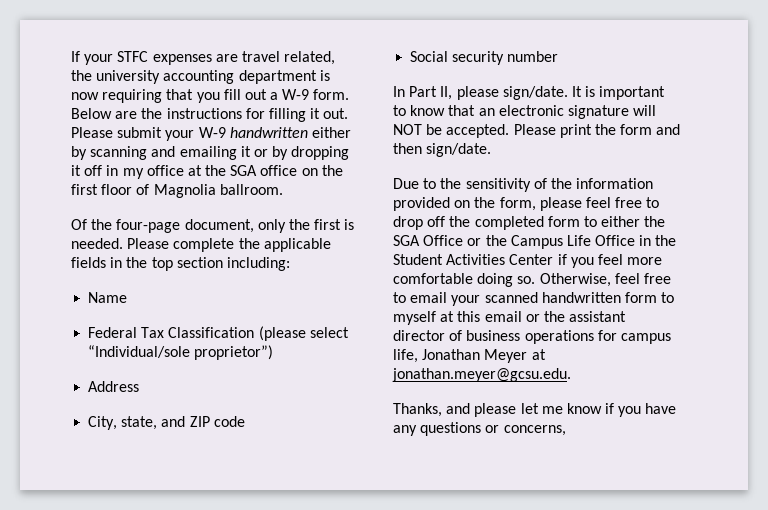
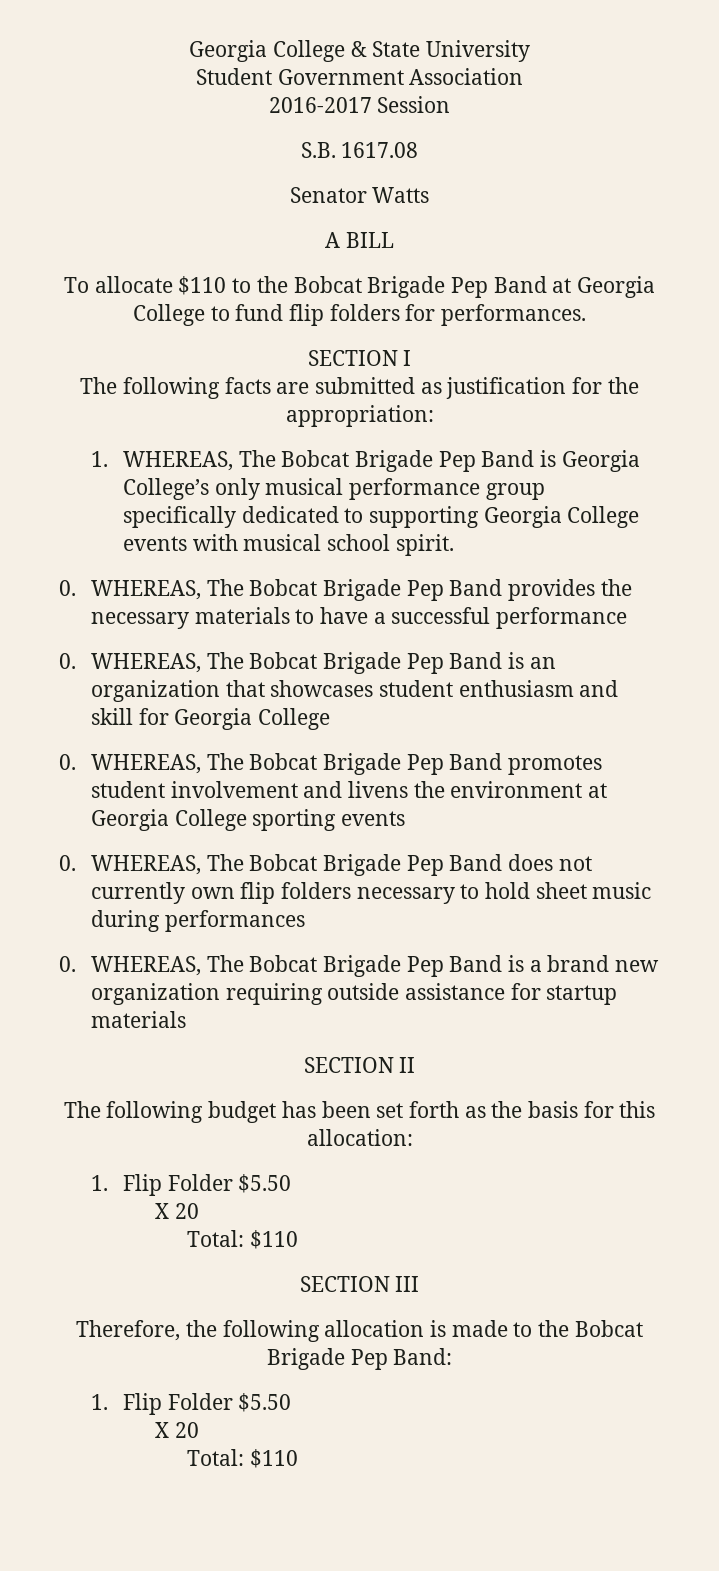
- If your STFC expenses are travel related, the university accounting department is now requiring that you fill out a W-9 form. Below are the instructions for filling it out. Please submit your W-9 handwritten either by scanning and emailing it or by dropping it off in my office at the SGA office on the first floor of Magnolia ballroom.
- Of the four-page document, only the first is needed. Please complete the applicable fields in the top section including:
- Name
- Federal Tax Classification (please select “Individual/sole proprietor”)
- Address
- City, state, and ZIP code
- Social security number
- In Part II, please sign/date. It is important to know that an electronic signature will NOT be accepted. Please print the form and then sign/date.
- Due to the sensitivity of the information provided on the form, please feel free to drop off the completed form to either the SGA Office or the Campus Life Office in the Student Activities Center if you feel more comfortable doing so. Otherwise, feel free to email your scanned handwritten form to myself at this email or the assistant director of business operations for campus life, Jonathan Meyer at jonathan.meyer@gcsu.edu.
- Thanks, and please let me know if you have any questions or concerns,
+ Georgia College & State University
+ Student Government Association
+ 2016-2017 Session
+ S.B. 1617.08
+ Senator Watts
+ A BILL
+ To allocate $110 to the Bobcat Brigade Pep Band at Georgia College to fund flip folders for performances.
+ SECTION I
+ The following facts are submitted as justification for the appropriation:
+ 1. WHEREAS, The Bobcat Brigade Pep Band is Georgia College’s only musical performance group specifically dedicated to supporting Georgia College events with musical school spirit.
+ 0. WHEREAS, The Bobcat Brigade Pep Band provides the necessary materials to have a successful performance
+ 0. WHEREAS, The Bobcat Brigade Pep Band is an organization that showcases student enthusiasm and skill for Georgia College
+ 0. WHEREAS, The Bobcat Brigade Pep Band promotes student involvement and livens the environment at Georgia College sporting events
+ 0. WHEREAS, The Bobcat Brigade Pep Band does not currently own flip folders necessary to hold sheet music during performances
+ 0. WHEREAS, The Bobcat Brigade Pep Band is a brand new organization requiring outside assistance for startup materials
+ SECTION II
+ The following budget has been set forth as the basis for this allocation:
+ 1. Flip Folder $5.50
+ X 20
+ Total: $110
+ SECTION III
+ Therefore, the following allocation is made to the Bobcat Brigade Pep Band:
+ 1. Flip Folder $5.50
+ X 20
+ Total: $110

